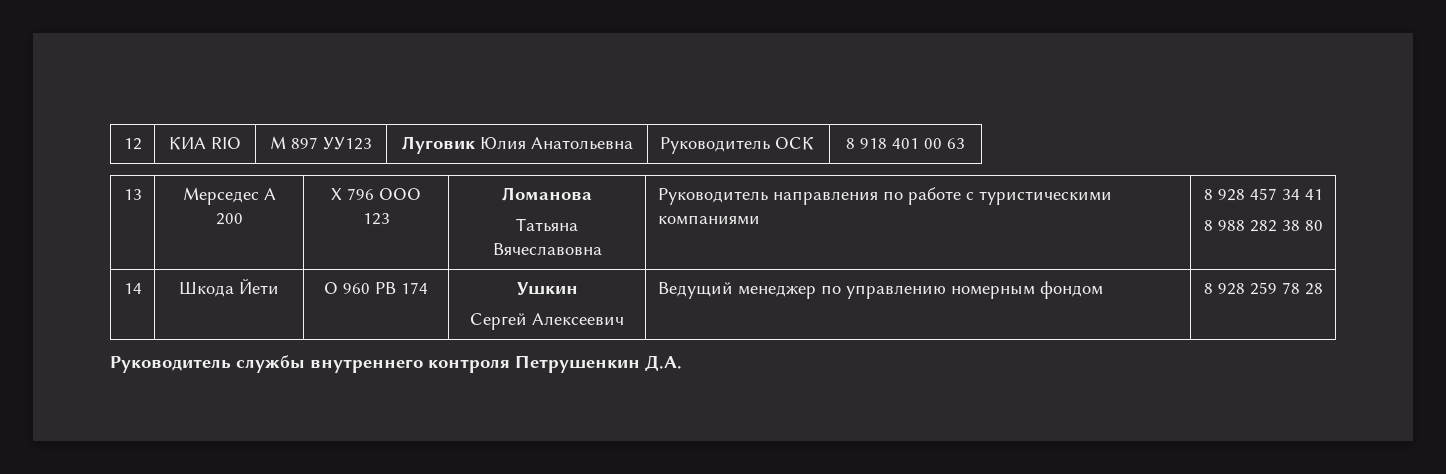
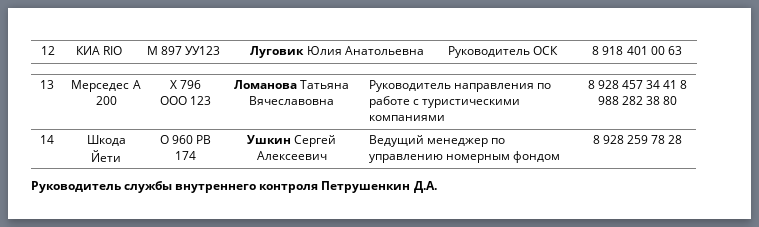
- 13 | Мерседес А 200 | Х 796 ООО 123 | Ломанова
- Татьяна Вячеславовна | Руководитель направления по работе с туристическими компаниями | 8 928 457 34 41
- 8 988 282 38 80
+ 13 | Мерседес А 200 | Х 796 ООО 123 | Ломанова Татьяна Вячеславовна | Руководитель направления по работе с туристическими компаниями | 8 928 457 34 41 8 988 282 38 80
- 14 | Шкода Йети | О 960 РВ 174 | Ушкин
- Сергей Алексеевич | Ведущий менеджер по управлению номерным фондом | 8 928 259 78 28
+ 14 | Шкода Йети | О 960 РВ 174 | Ушкин Сергей Алексеевич | Ведущий менеджер по управлению номерным фондом | 8 928 259 78 28

